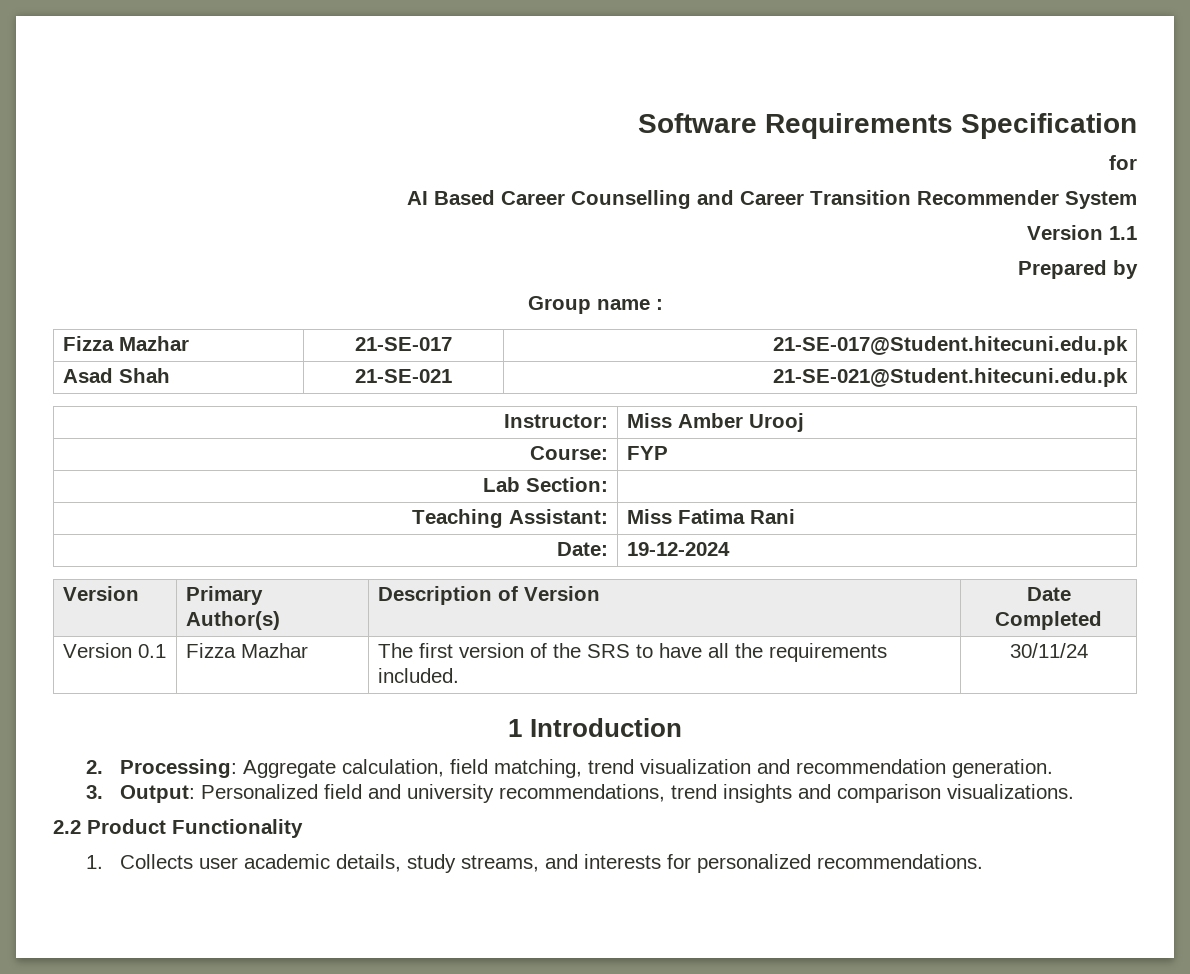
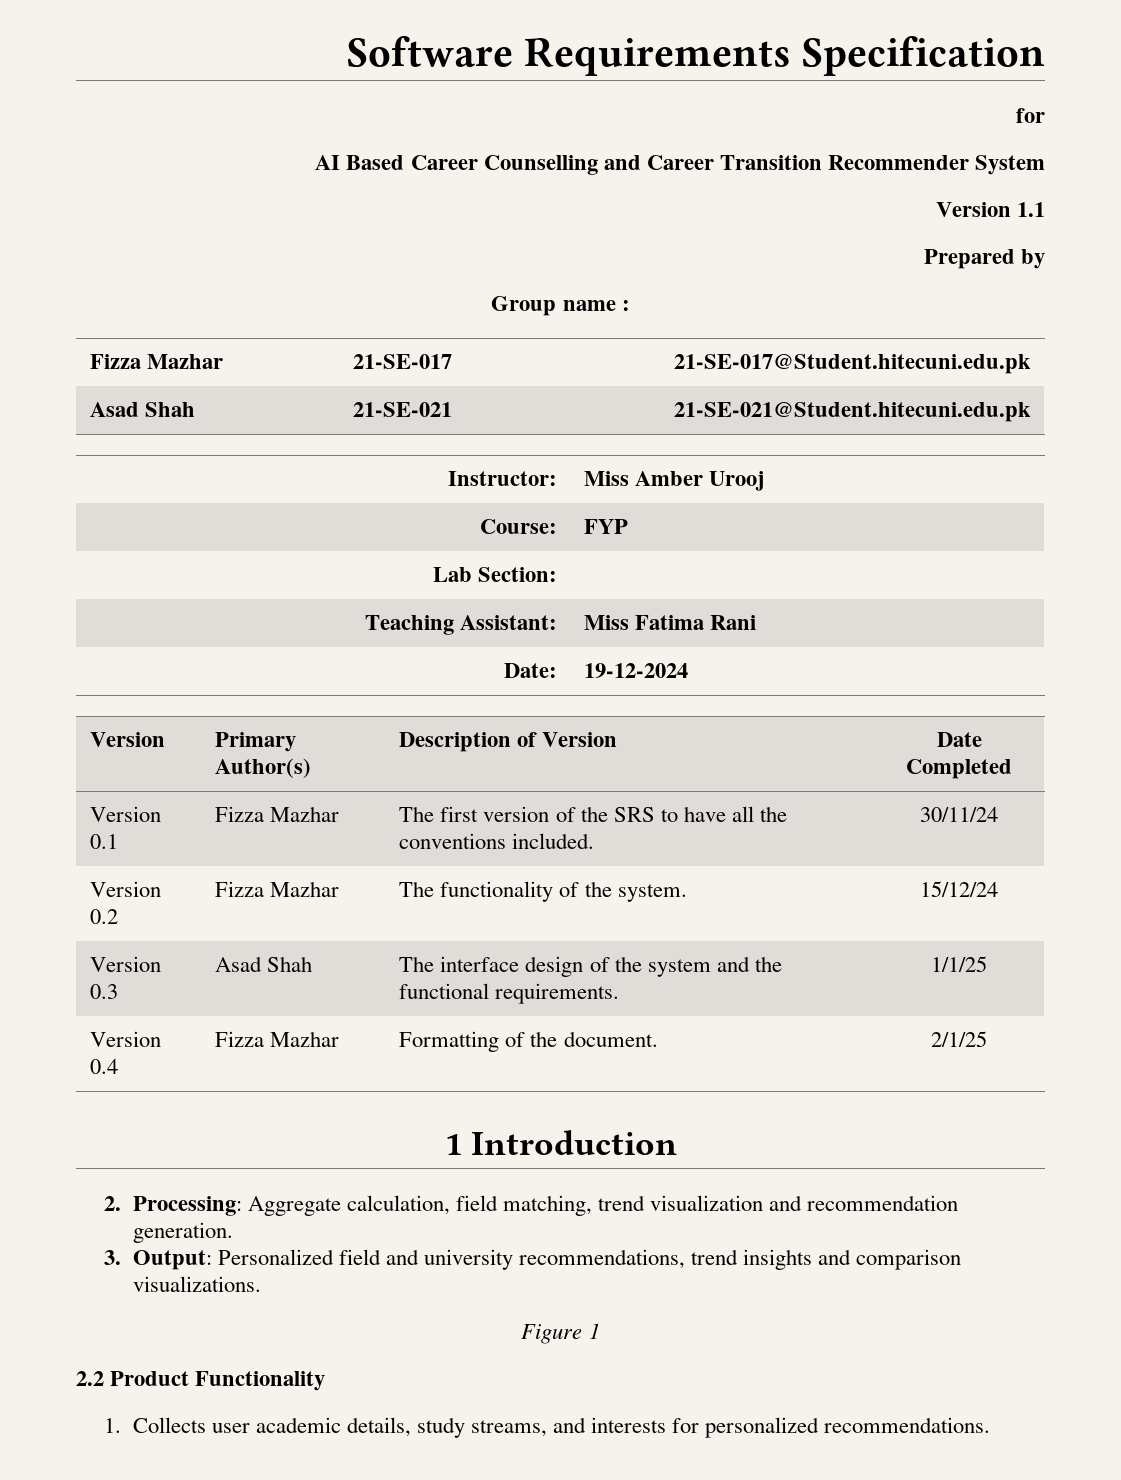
- Version 0.1 | Fizza Mazhar | The first version of the SRS to have all the requirements included. | 30/11/24
+ Version 0.1 | Fizza Mazhar | The first version of the SRS to have all the conventions included. | 30/11/24
+ Version 0.2 | Fizza Mazhar | The functionality of the system. | 15/12/24
+ Version 0.3 | Asad Shah | The interface design of the system and the functional requirements. | 1/1/25
+ Version 0.4 | Fizza Mazhar | Formatting of the document. | 2/1/25
+ Figure 1

